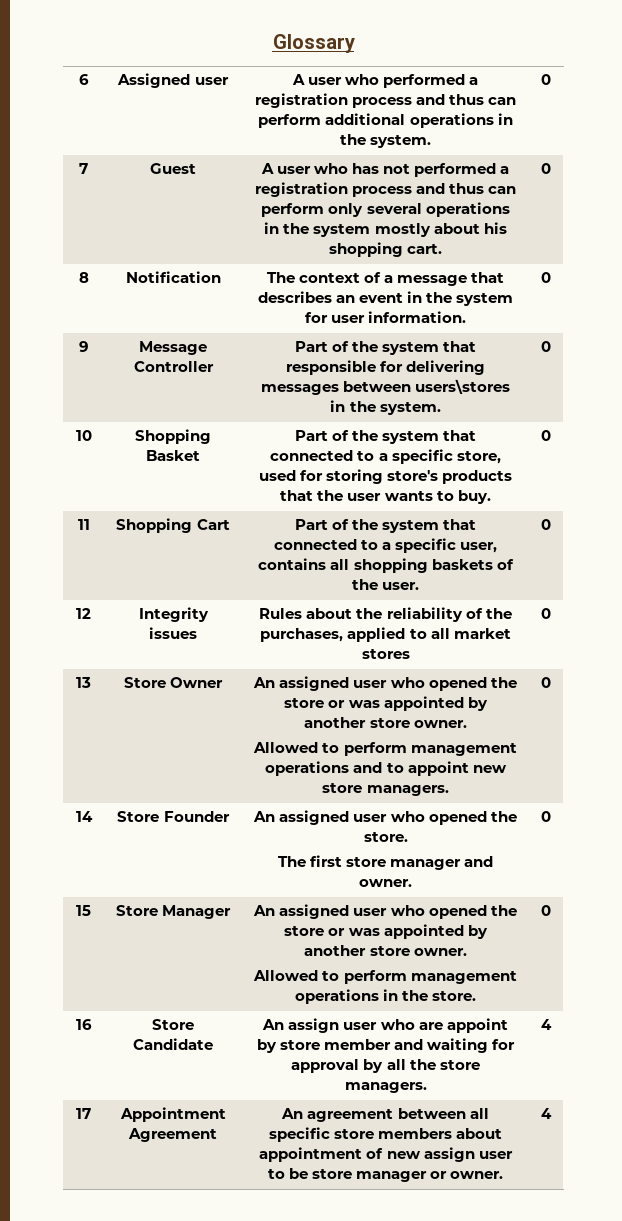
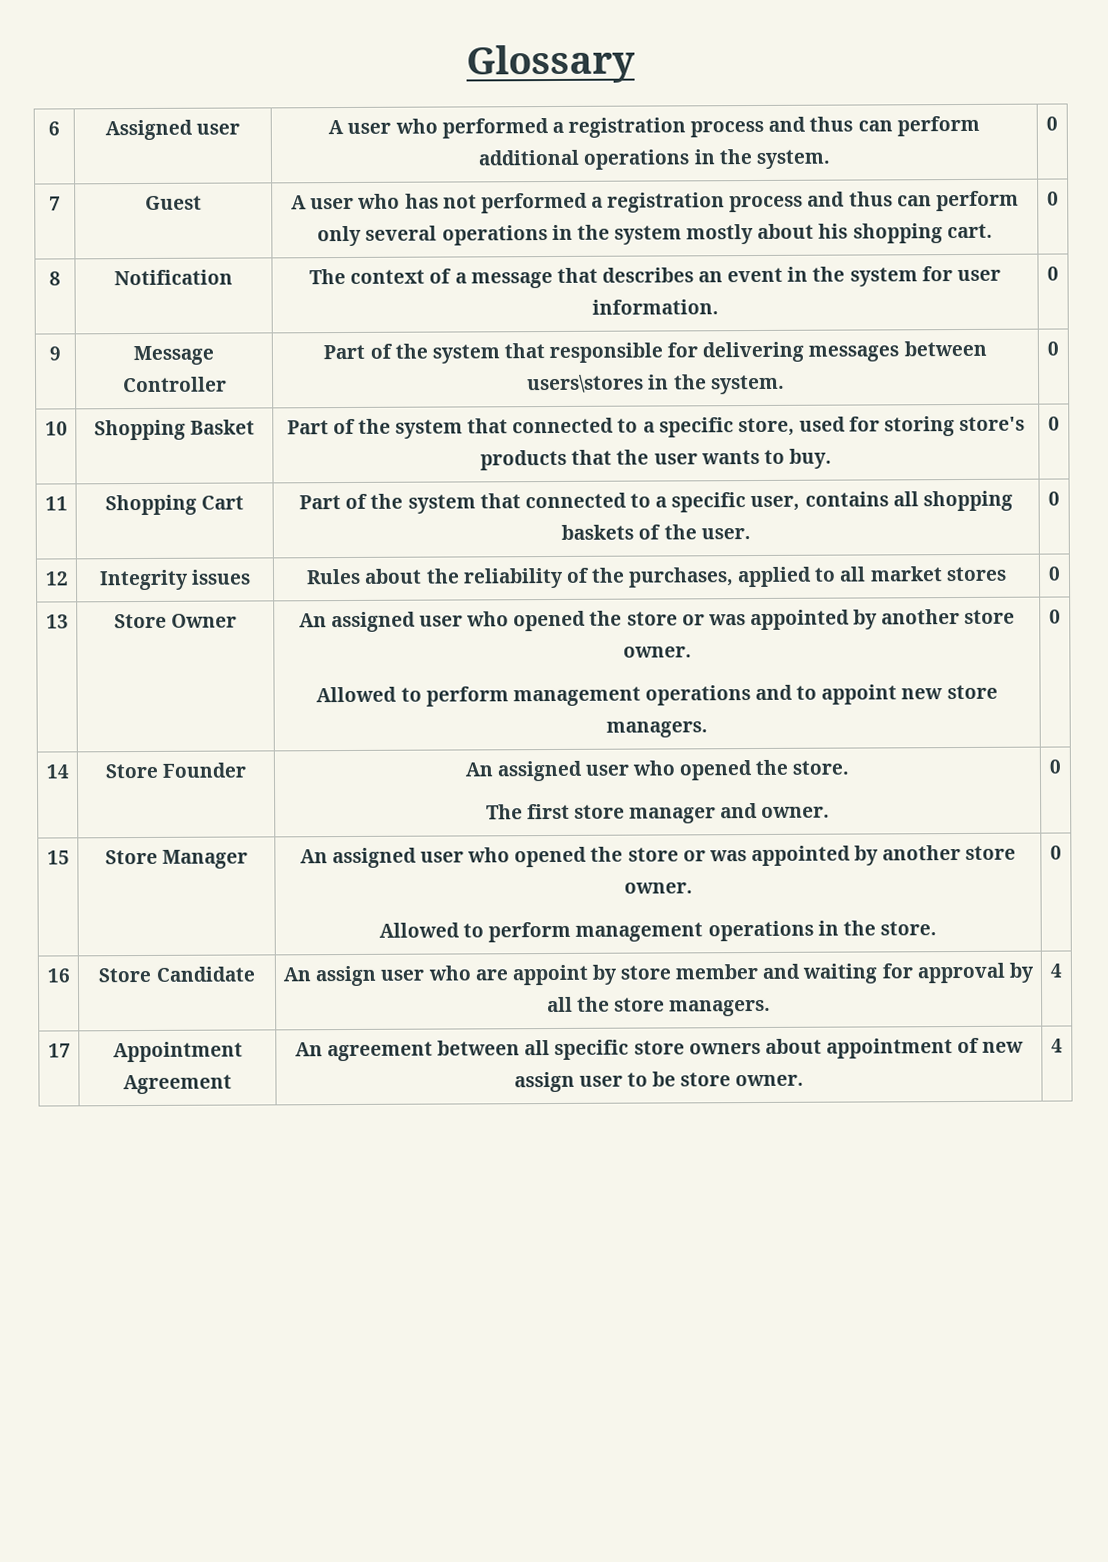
- 17 | Appointment Agreement | An agreement between all specific store members about appointment of new assign user to be store manager or owner. | 4
+ 17 | Appointment Agreement | An agreement between all specific store owners about appointment of new assign user to be store owner. | 4

